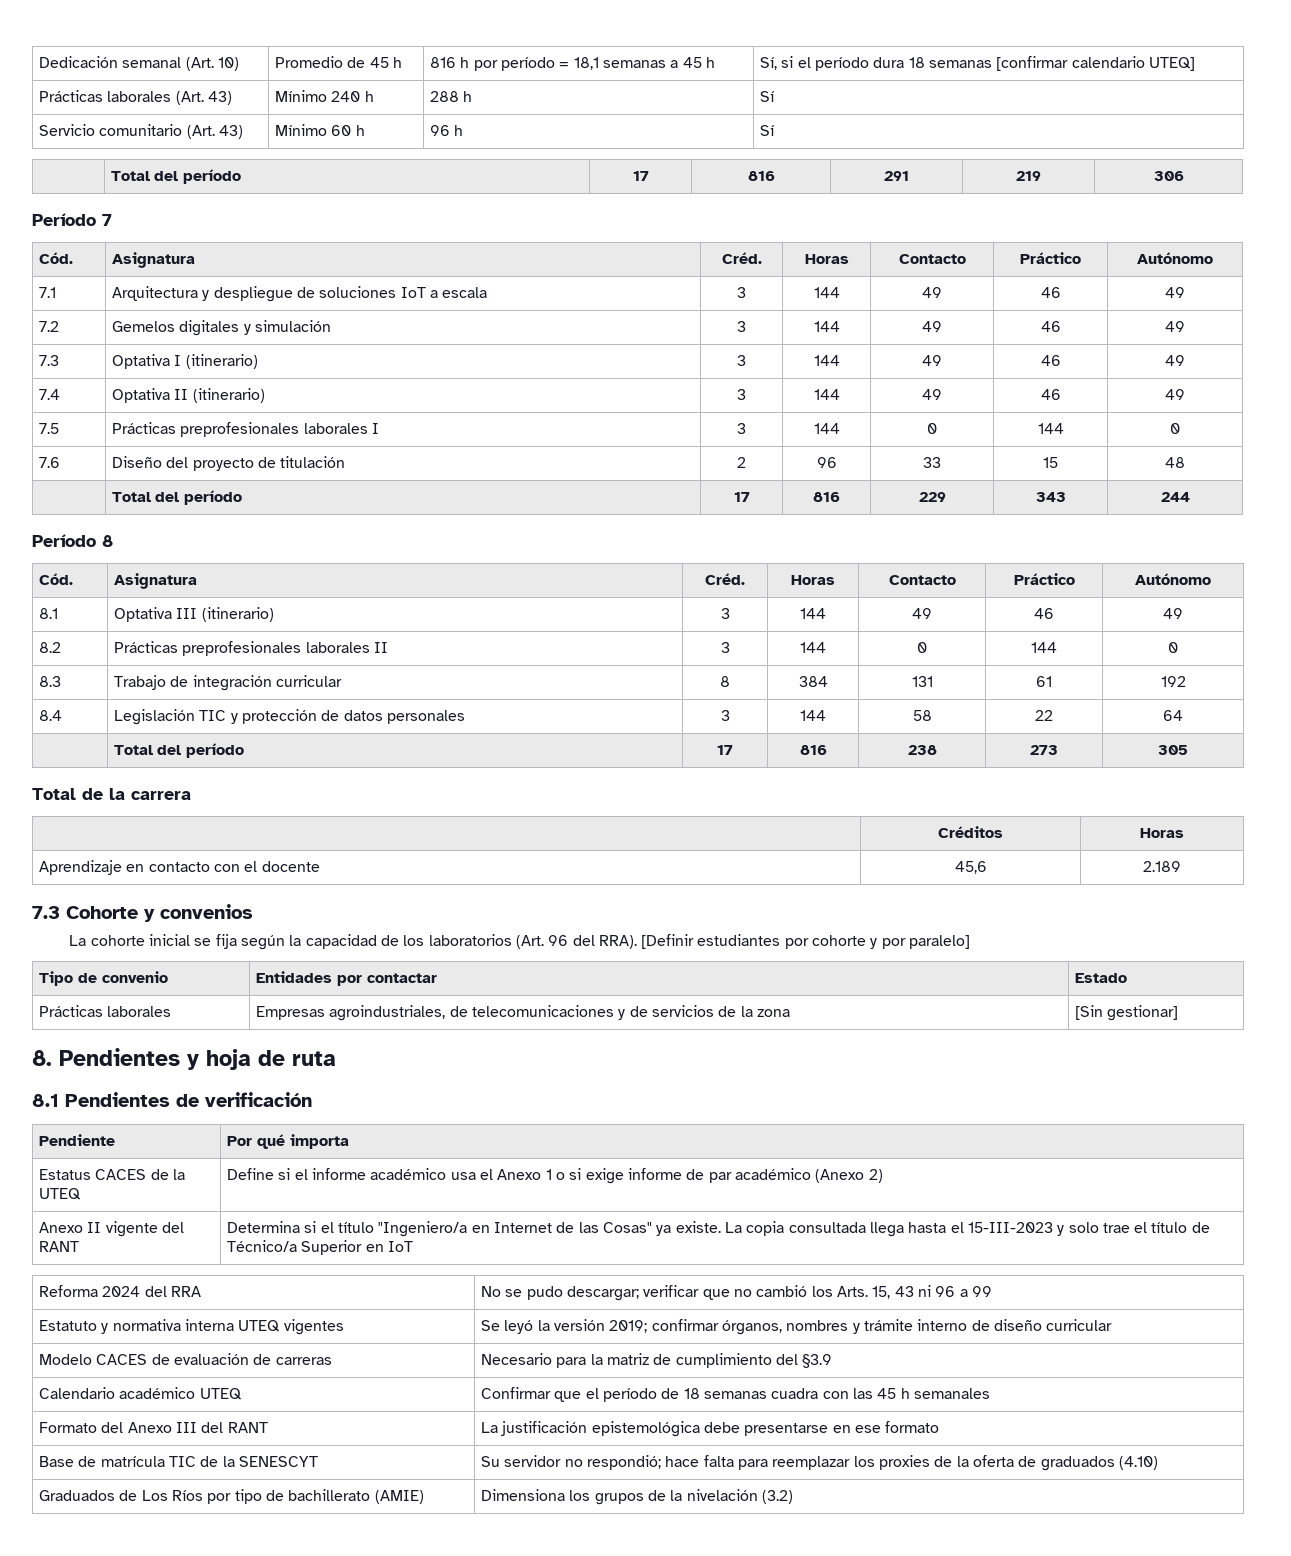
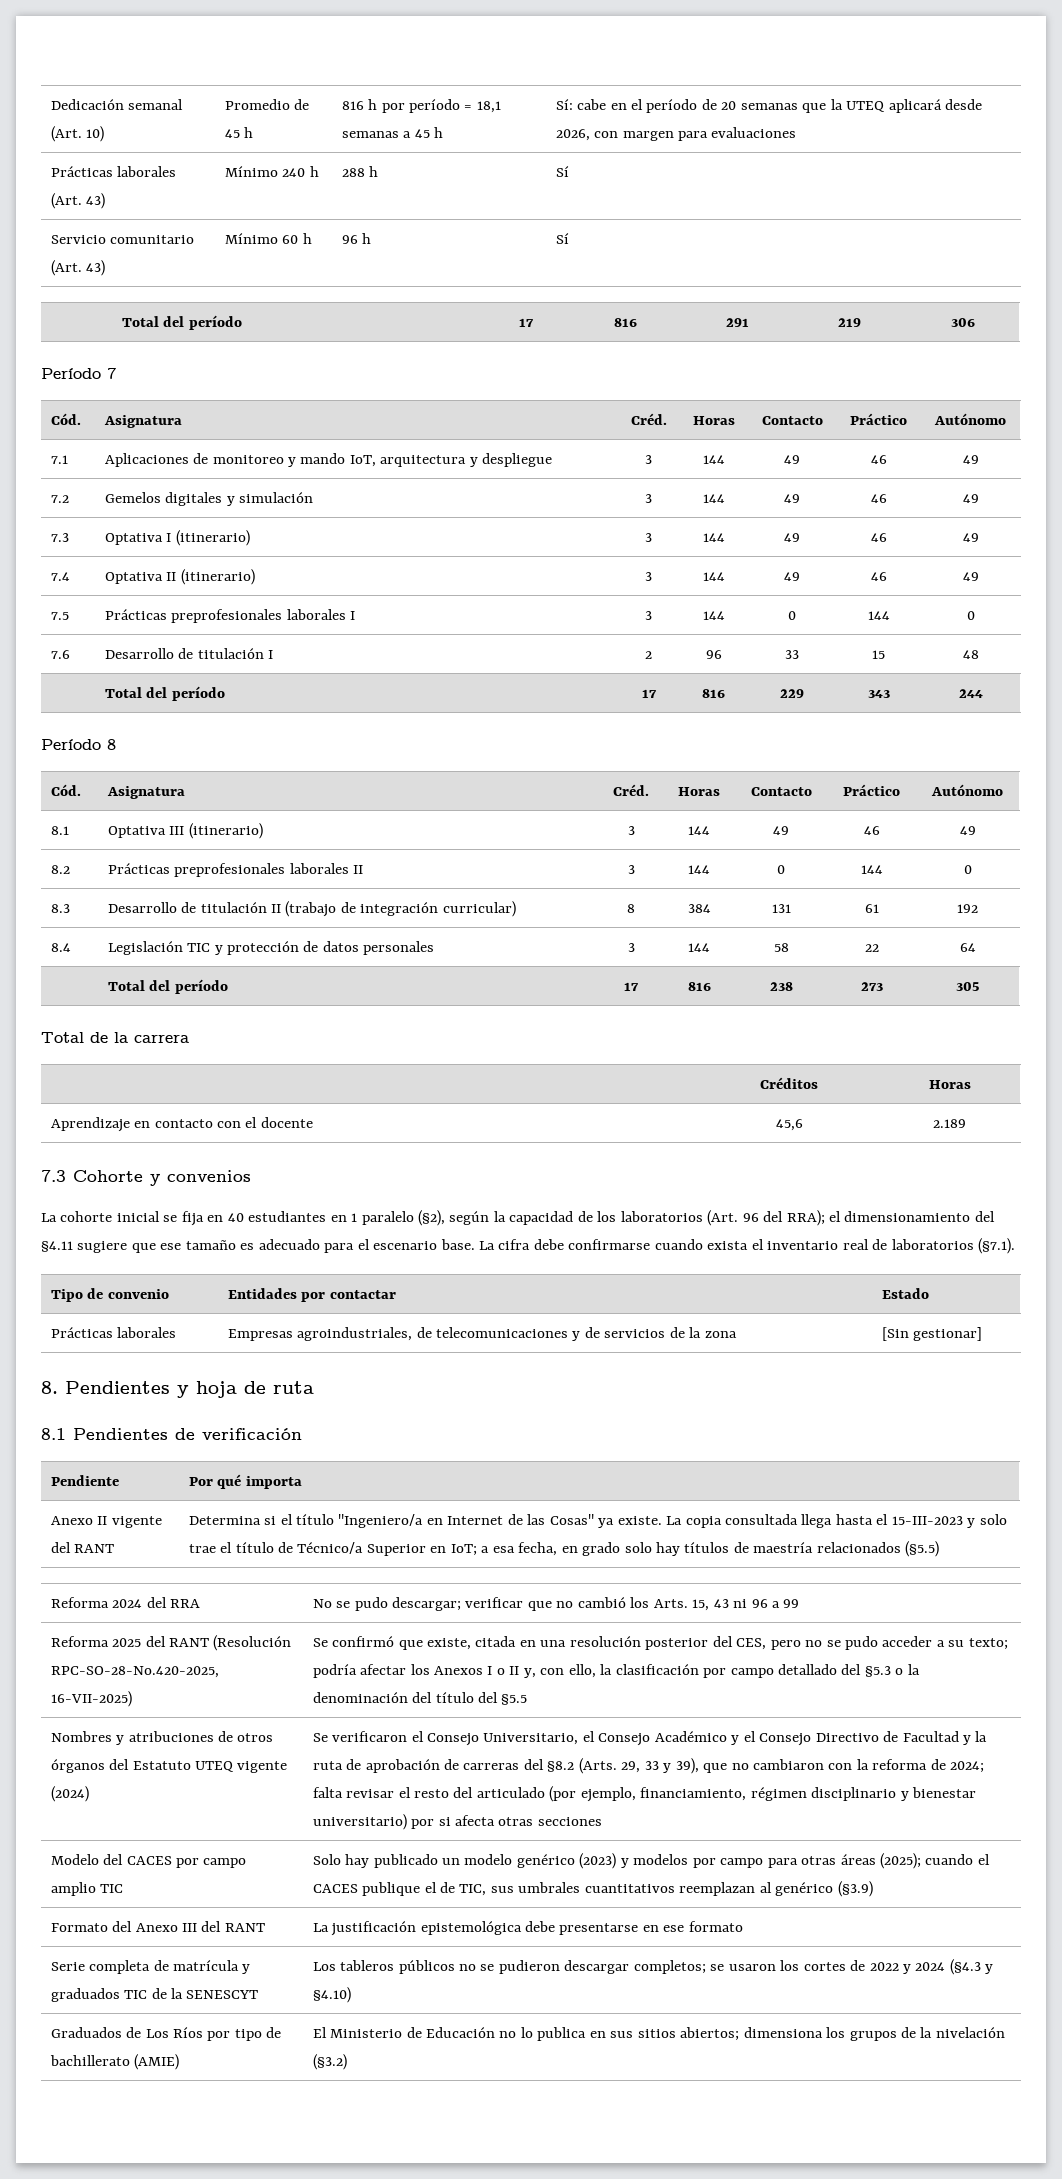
- Dedicación semanal (Art. 10) | Promedio de 45 h | 816 h por período = 18,1 semanas a 45 h | Sí, si el período dura 18 semanas [confirmar calendario UTEQ]
+ Dedicación semanal (Art. 10) | Promedio de 45 h | 816 h por período = 18,1 semanas a 45 h | Sí: cabe en el período de 20 semanas que la UTEQ aplicará desde 2026, con margen para evaluaciones
- 7.1 | Arquitectura y despliegue de soluciones IoT a escala | 3 | 144 | 49 | 46 | 49
+ 7.1 | Aplicaciones de monitoreo y mando IoT, arquitectura y despliegue | 3 | 144 | 49 | 46 | 49
- 7.6 | Diseño del proyecto de titulación | 2 | 96 | 33 | 15 | 48
+ 7.6 | Desarrollo de titulación I | 2 | 96 | 33 | 15 | 48
- 8.3 | Trabajo de integración curricular | 8 | 384 | 131 | 61 | 192
+ 8.3 | Desarrollo de titulación II (trabajo de integración curricular) | 8 | 384 | 131 | 61 | 192
- La cohorte inicial se fija según la capacidad de los laboratorios (Art. 96 del RRA). [Definir estudiantes por cohorte y por paralelo]
+ La cohorte inicial se fija en 40 estudiantes en 1 paralelo (§2), según la capacidad de los laboratorios (Art. 96 del RRA); el dimensionamiento del §4.11 sugiere que ese tamaño es adecuado para el escenario base. La cifra debe confirmarse cuando exista el inventario real de laboratorios (§7.1).
- Estatus CACES de la UTEQ | Define si el informe académico usa el Anexo 1 o si exige informe de par académico (Anexo 2)
- La copia consultada llega hasta el 15-III-2023 y solo trae el título de Técnico/a Superior en IoT
+ La copia consultada llega hasta el 15-III-2023 y solo trae el título de Técnico/a Superior en IoT; a esa fecha, en grado solo hay títulos de maestría relacionados (§5.5)
- Estatuto y normativa interna UTEQ vigentes | Se leyó la versión 2019; confirmar órganos, nombres y trámite interno de diseño curricular
- Modelo CACES de evaluación de carreras | Necesario para la matriz de cumplimiento del §3.9
- Calendario académico UTEQ | Confirmar que el período de 18 semanas cuadra con las 45 h semanales
+ Reforma 2025 del RANT (Resolución RPC-SO-28-No.420-2025, 16-VII-2025) | Se confirmó que existe, citada en una resolución posterior del CES, pero no se pudo acceder a su texto; podría afectar los Anexos I o II y, con ello, la clasificación por campo detallado del §5.3 o la denominación del título del §5.5
+ Nombres y atribuciones de otros órganos del Estatuto UTEQ vigente (2024) | Se verificaron el Consejo Universitario, el Consejo Académico y el Consejo Directivo de Facultad y la ruta de aprobación de carreras del §8.2 (Arts. 29, 33 y 39), que no cambiaron con la reforma de 2024; falta revisar el resto del articulado (por ejemplo, financiamiento, régimen disciplinario y bienestar universitario) por si afecta otras secciones
+ Modelo del CACES por campo amplio TIC | Solo hay publicado un modelo genérico (2023) y modelos por campo para otras áreas (2025); cuando el CACES publique el de TIC, sus umbrales cuantitativos reemplazan al genérico (§3.9)
- Base de matrícula TIC de la SENESCYT | Su servidor no respondió; hace falta para reemplazar los proxies de la oferta de graduados (4.10)
+ Serie completa de matrícula y graduados TIC de la SENESCYT | Los tableros públicos no se pudieron descargar completos; se usaron los cortes de 2022 y 2024 (§4.3 y §4.10)
- Graduados de Los Ríos por tipo de bachillerato (AMIE) | Dimensiona los grupos de la nivelación (3.2)
+ Graduados de Los Ríos por tipo de bachillerato (AMIE) | El Ministerio de Educación no lo publica en sus sitios abiertos; dimensiona los grupos de la nivelación (§3.2)

